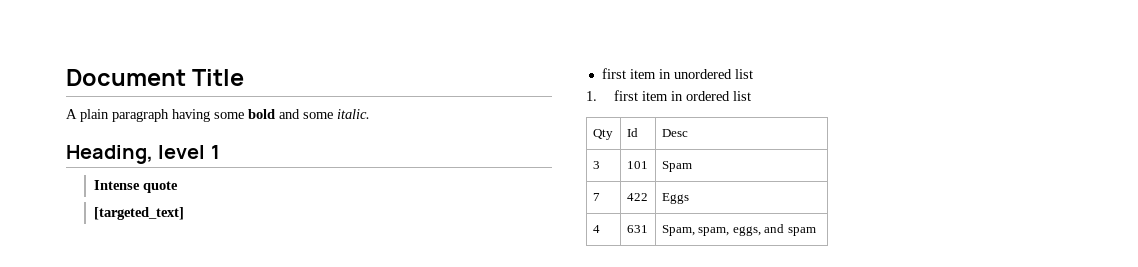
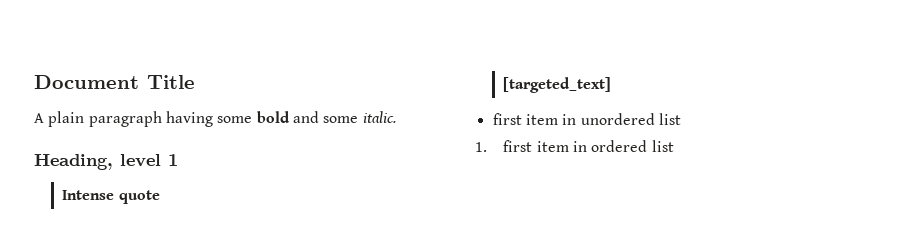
- Qty | Id | Desc
- 3 | 101 | Spam
- 7 | 422 | Eggs
- 4 | 631 | Spam, spam, eggs, and spam

